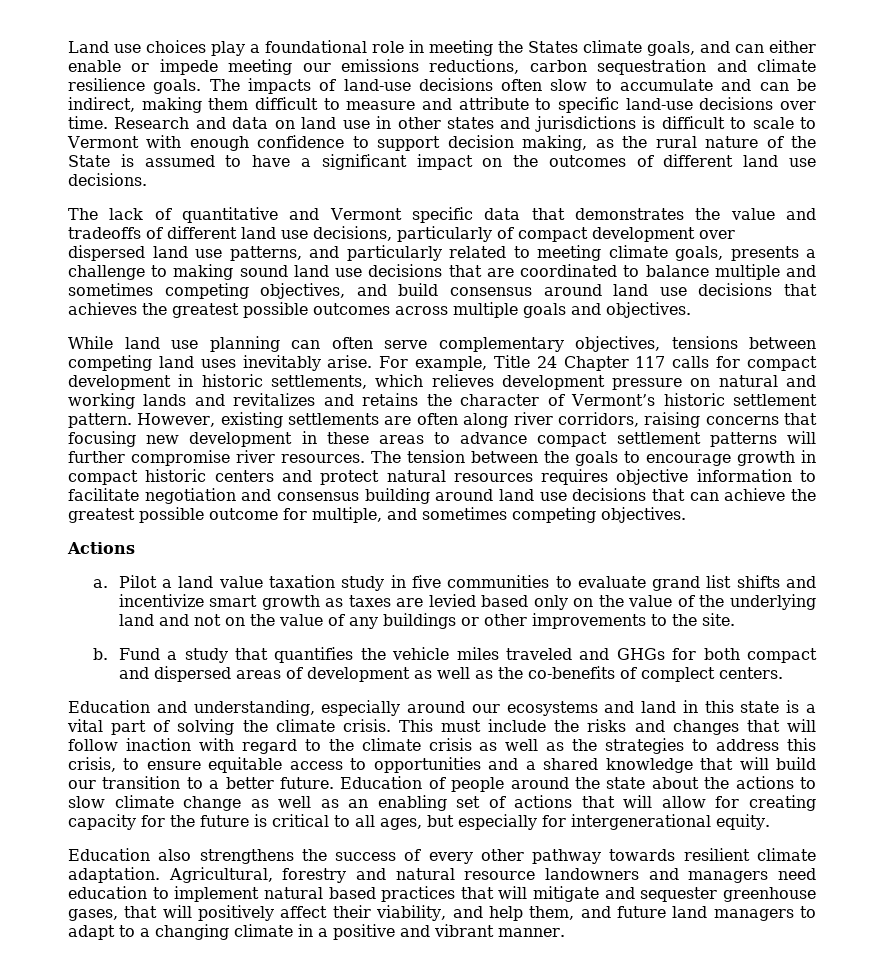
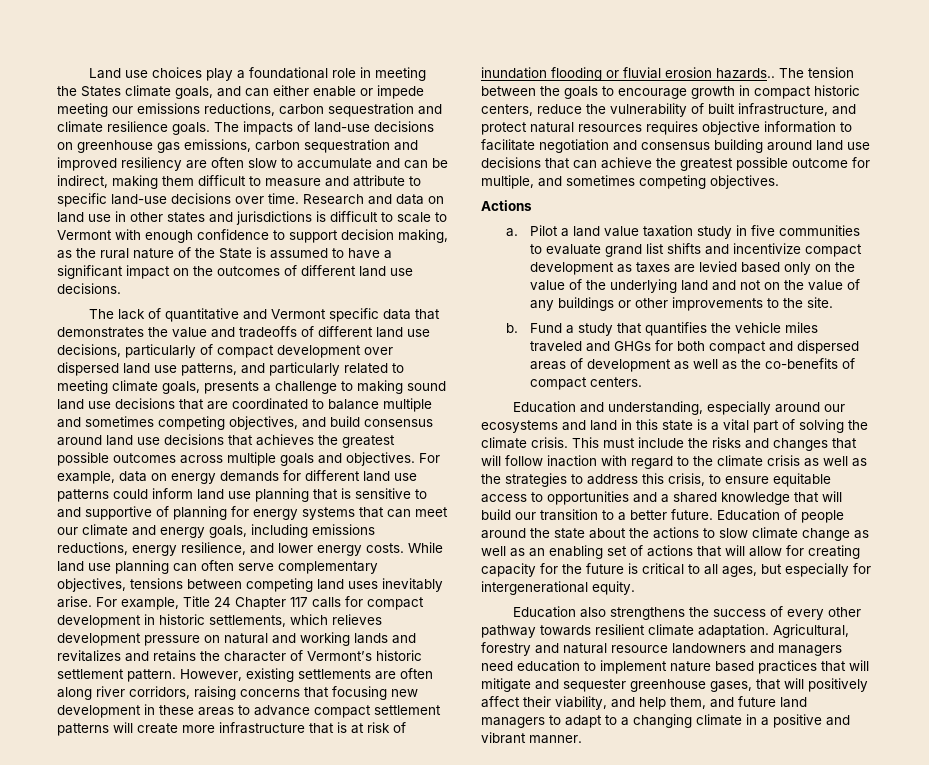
- The impacts of land-use decisions often slow to accumulate and can be indirect, making them difficult to measure and attribute to specific land-use decisions over time.
+ The impacts of land-use decisions on greenhouse gas emissions, carbon sequestration and improved resiliency are often slow to accumulate and can be indirect, making them difficult to measure and attribute to specific land-use decisions over time.
- The lack of quantitative and Vermont specific data that demonstrates the value and tradeoffs of different land use decisions, particularly of compact development over dispersed land use patterns, and particularly related to meeting climate goals, presents a challenge to making sound land use decisions that are coordinated to balance multiple and sometimes competing objectives, and build consensus around land use decisions that achieves the greatest possible outcomes across multiple goals and objectives.
- While land use planning can often serve complementary objectives, tensions between competing land uses inevitably arise.
+ The lack of quantitative and Vermont specific data that demonstrates the value and tradeoffs of different land use decisions, particularly of compact development over dispersed land use patterns, and particularly related to meeting climate goals, presents a challenge to making sound land use decisions that are coordinated to balance multiple and sometimes competing objectives, and build consensus around land use decisions that achieves the greatest possible outcomes across multiple goals and objectives. For example, data on energy demands for different land use patterns could inform land use planning that is sensitive to and supportive of planning for energy systems that can meet our climate and energy goals, including emissions reductions, energy resilience, and lower energy costs. While land use planning can often serve complementary objectives, tensions between competing land uses inevitably arise.
- However, existing settlements are often along river corridors, raising concerns that focusing new development in these areas to advance compact settlement patterns will further compromise river resources.
+ However, existing settlements are often along river corridors, raising concerns that focusing new development in these areas to advance compact settlement patterns will create more infrastructure that is at risk of inundation flooding or fluvial erosion hazards..
- The tension between the goals to encourage growth in compact historic centers and protect natural resources requires objective information to facilitate negotiation and consensus building around land use decisions that can achieve the greatest possible outcome for multiple, and sometimes competing objectives.
+ The tension between the goals to encourage growth in compact historic centers, reduce the vulnerability of built infrastructure, and protect natural resources requires objective information to facilitate negotiation and consensus building around land use decisions that can achieve the greatest possible outcome for multiple, and sometimes competing objectives.
- Pilot a land value taxation study in five communities to evaluate grand list shifts and incentivize smart growth as taxes are levied based only on the value of the underlying land and not on the value of any buildings or other improvements to the site.
+ Pilot a land value taxation study in five communities to evaluate grand list shifts and incentivize compact development as taxes are levied based only on the value of the underlying land and not on the value of any buildings or other improvements to the site.
- Fund a study that quantifies the vehicle miles traveled and GHGs for both compact and dispersed areas of development as well as the co-benefits of complect centers.
+ Fund a study that quantifies the vehicle miles traveled and GHGs for both compact and dispersed areas of development as well as the co-benefits of compact centers.
- Agricultural, forestry and natural resource landowners and managers need education to implement natural based practices that will mitigate and sequester greenhouse gases, that will positively affect their viability, and help them, and future land managers to adapt to a changing climate in a positive and vibrant manner.
+ Agricultural, forestry and natural resource landowners and managers need education to implement nature based practices that will mitigate and sequester greenhouse gases, that will positively affect their viability, and help them, and future land managers to adapt to a changing climate in a positive and vibrant manner.

